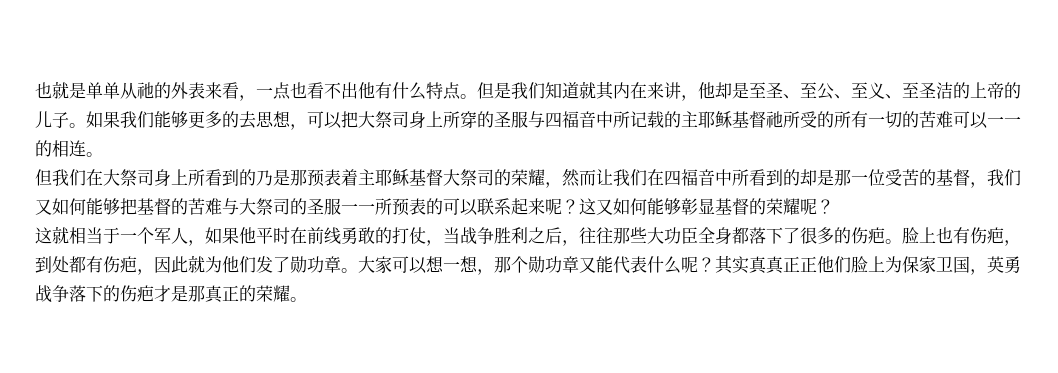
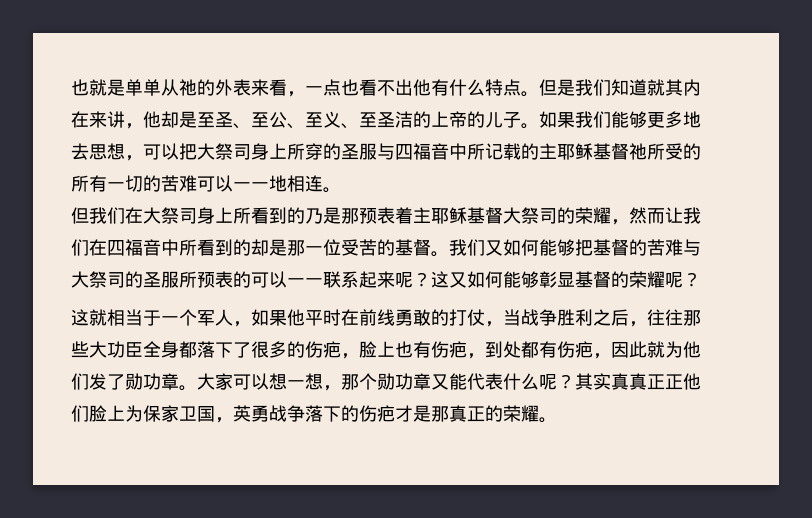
- 如果我们能够更多的去思想，可以把大祭司身上所穿的圣服与四福音中所记载的主耶稣基督祂所受的所有一切的苦难可以一一的相连。
+ 如果我们能够更多地去思想，可以把大祭司身上所穿的圣服与四福音中所记载的主耶稣基督祂所受的所有一切的苦难可以一一地相连。
- 但我们在大祭司身上所看到的乃是那预表着主耶稣基督大祭司的荣耀，然而让我们在四福音中所看到的却是那一位受苦的基督，我们又如何能够把基督的苦难与大祭司的圣服一一所预表的可以联系起来呢？
+ 但我们在大祭司身上所看到的乃是那预表着主耶稣基督大祭司的荣耀，然而让我们在四福音中所看到的却是那一位受苦的基督。我们又如何能够把基督的苦难与大祭司的圣服所预表的可以一一联系起来呢？
- 这就相当于一个军人，如果他平时在前线勇敢的打仗，当战争胜利之后，往往那些大功臣全身都落下了很多的伤疤。脸上也有伤疤，到处都有伤疤，因此就为他们发了勋功章。
+ 这就相当于一个军人，如果他平时在前线勇敢的打仗，当战争胜利之后，往往那些大功臣全身都落下了很多的伤疤，脸上也有伤疤，到处都有伤疤，因此就为他们发了勋功章。

